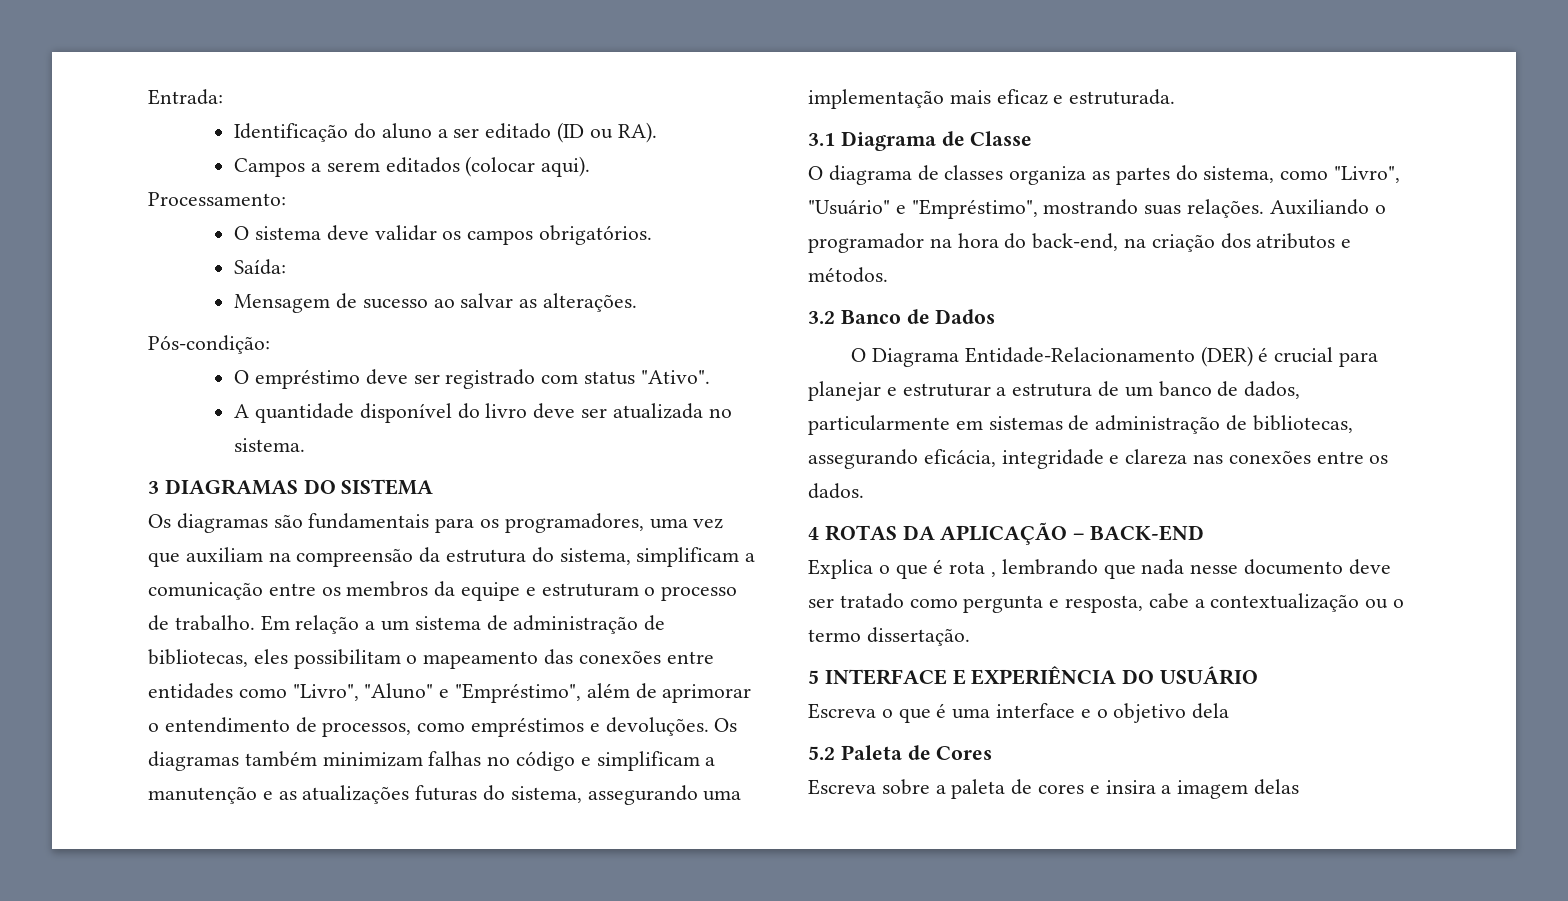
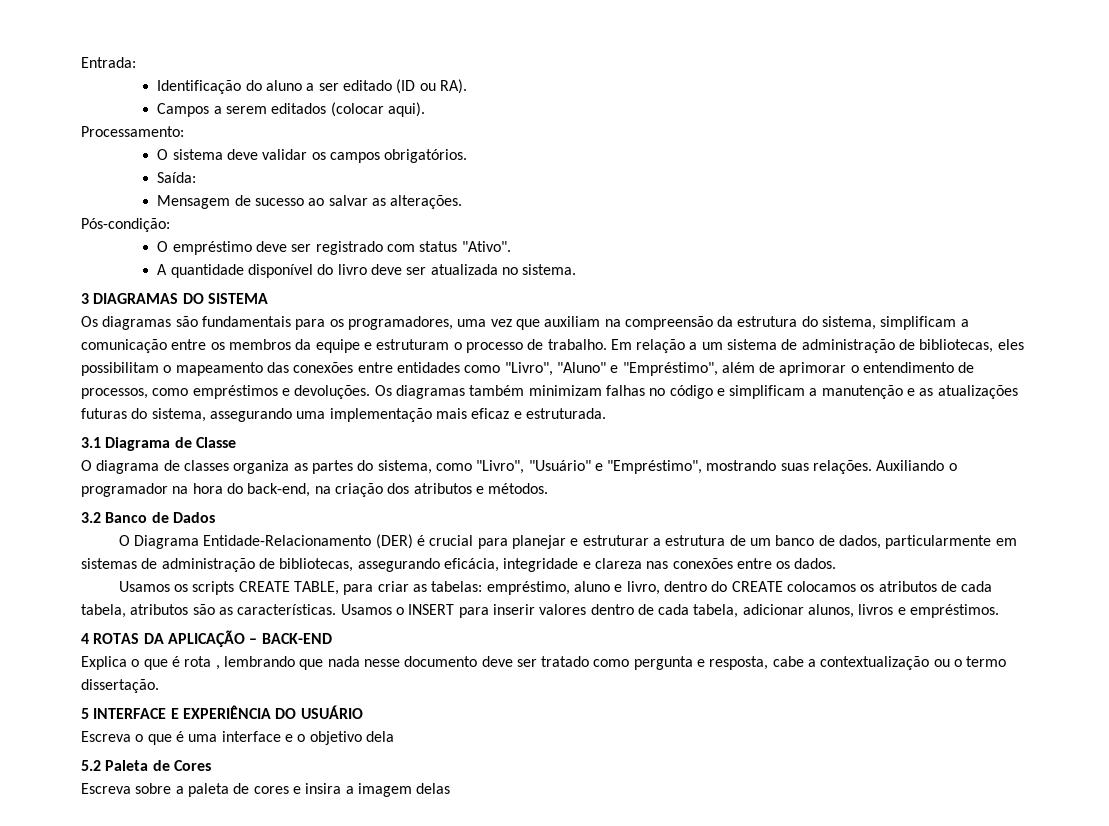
+ Usamos os scripts CREATE TABLE, para criar as tabelas: empréstimo, aluno e livro, dentro do CREATE colocamos os atributos de cada tabela, atributos são as características. Usamos o INSERT para inserir valores dentro de cada tabela, adicionar alunos, livros e empréstimos.

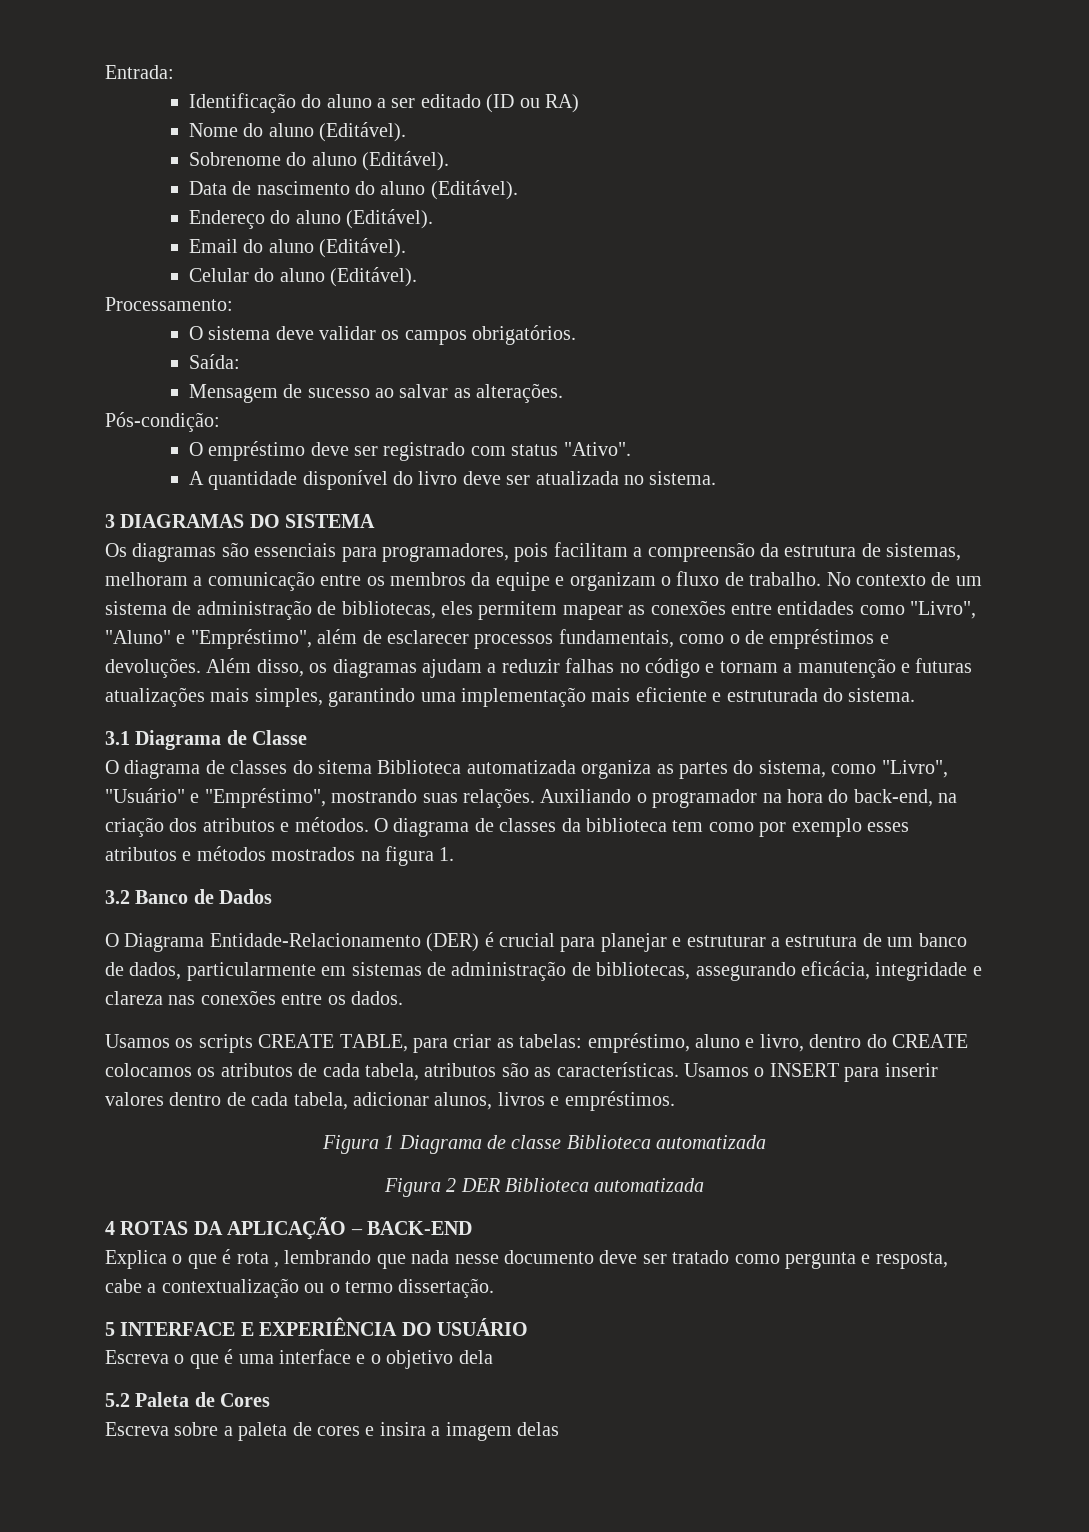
- Identificação do aluno a ser editado (ID ou RA).
- Campos a serem editados (colocar aqui).
+ Identificação do aluno a ser editado (ID ou RA)
+ Nome do aluno (Editável).
+ Sobrenome do aluno (Editável).
+ Data de nascimento do aluno (Editável).
+ Endereço do aluno (Editável).
+ Email do aluno (Editável).
+ Celular do aluno (Editável).
- Os diagramas são fundamentais para os programadores, uma vez que auxiliam na compreensão da estrutura do sistema, simplificam a comunicação entre os membros da equipe e estruturam o processo de trabalho. Em relação a um sistema de administração de bibliotecas, eles possibilitam o mapeamento das conexões entre entidades como "Livro", "Aluno" e "Empréstimo", além de aprimorar o entendimento de processos, como empréstimos e devoluções. Os diagramas também minimizam falhas no código e simplificam a manutenção e as atualizações futuras do sistema, assegurando uma implementação mais eficaz e estruturada.
+ Os diagramas são essenciais para programadores, pois facilitam a compreensão da estrutura de sistemas, melhoram a comunicação entre os membros da equipe e organizam o fluxo de trabalho. No contexto de um sistema de administração de bibliotecas, eles permitem mapear as conexões entre entidades como "Livro", "Aluno" e "Empréstimo", além de esclarecer processos fundamentais, como o de empréstimos e devoluções. Além disso, os diagramas ajudam a reduzir falhas no código e tornam a manutenção e futuras atualizações mais simples, garantindo uma implementação mais eficiente e estruturada do sistema.
- O diagrama de classes organiza as partes do sistema, como "Livro", "Usuário" e "Empréstimo", mostrando suas relações.
+ O diagrama de classes do sitema Biblioteca automatizada organiza as partes do sistema, como "Livro", "Usuário" e "Empréstimo", mostrando suas relações.
+ O diagrama de classes da biblioteca tem como por exemplo esses atributos e métodos mostrados na figura 1.
+ Figura 1 Diagrama de classe Biblioteca automatizada
+ Figura 2 DER Biblioteca automatizada

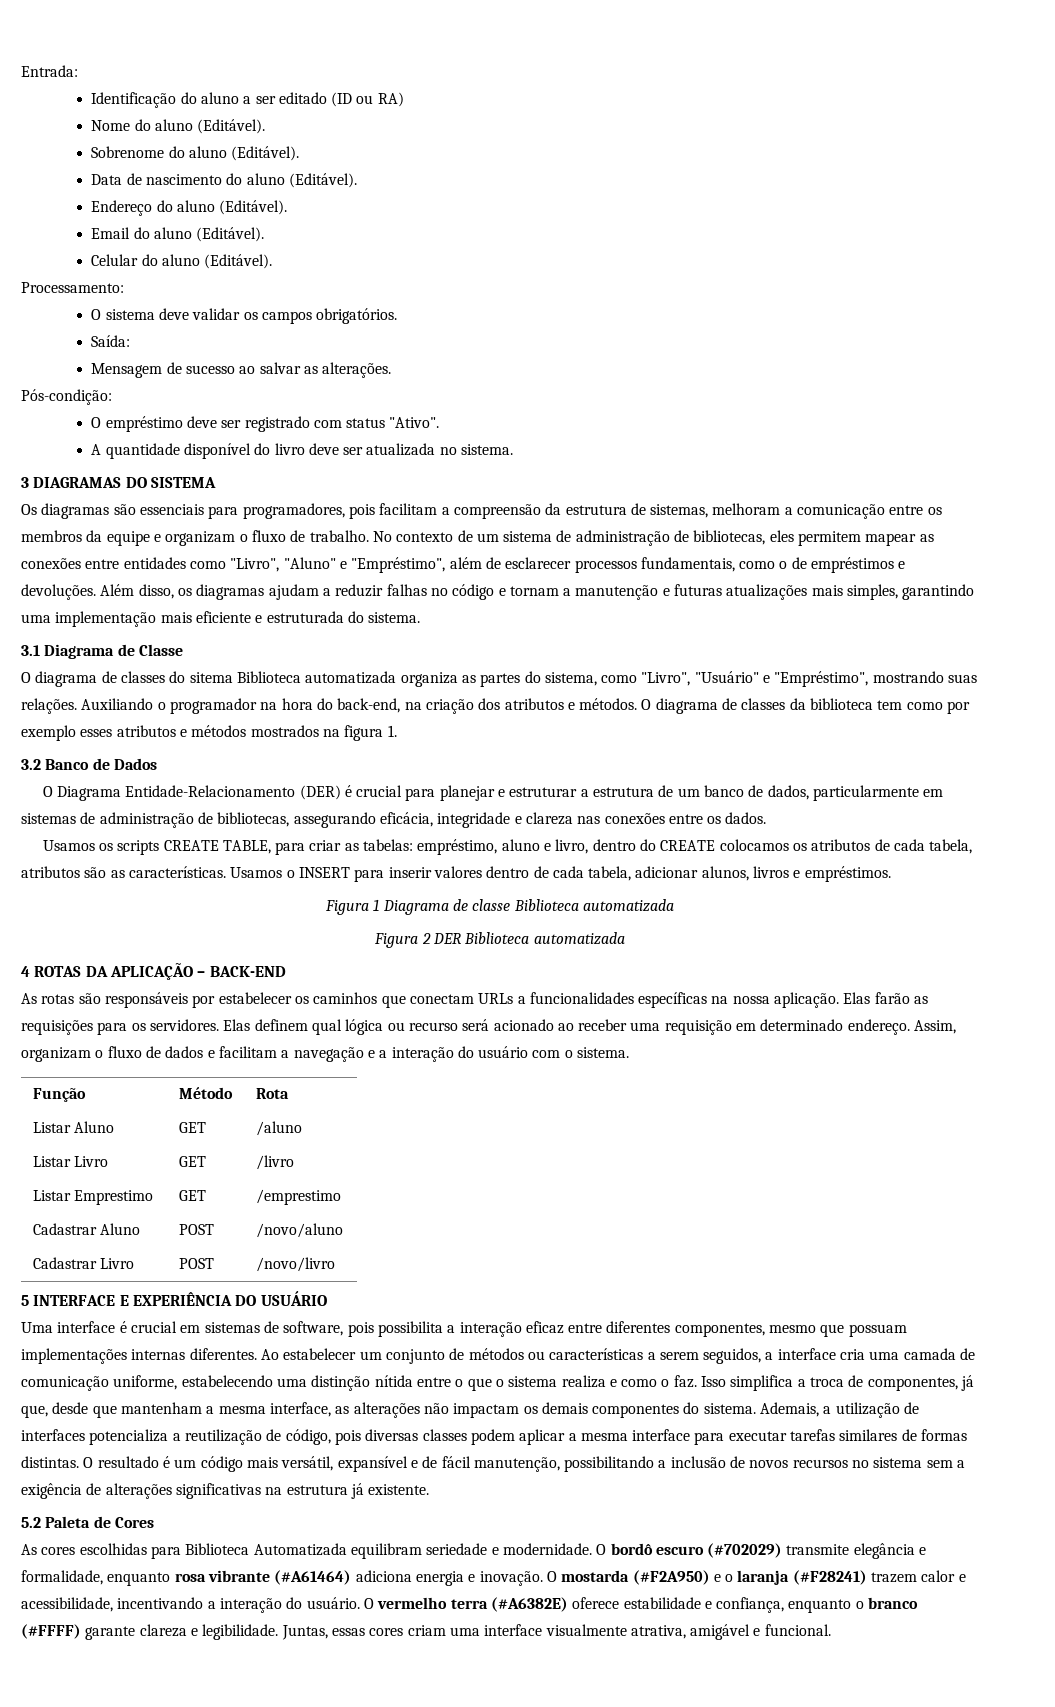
- Explica o que é rota , lembrando que nada nesse documento deve ser tratado como pergunta e resposta, cabe a contextualização ou o termo dissertação.
+ As rotas são responsáveis por estabelecer os caminhos que conectam URLs a funcionalidades específicas na nossa aplicação. Elas farão as requisições para os servidores. Elas definem qual lógica ou recurso será acionado ao receber uma requisição em determinado endereço. Assim, organizam o fluxo de dados e facilitam a navegação e a interação do usuário com o sistema.
+ Função | Método | Rota
+ Listar Aluno | GET | /aluno
+ Listar Livro | GET | /livro
+ Listar Emprestimo | GET | /emprestimo
+ Cadastrar Aluno | POST | /novo/aluno
+ Cadastrar Livro | POST | /novo/livro
- Escreva o que é uma interface e o objetivo dela
+ Uma interface é crucial em sistemas de software, pois possibilita a interação eficaz entre diferentes componentes, mesmo que possuam implementações internas diferentes. Ao estabelecer um conjunto de métodos ou características a serem seguidos, a interface cria uma camada de comunicação uniforme, estabelecendo uma distinção nítida entre o que o sistema realiza e como o faz. Isso simplifica a troca de componentes, já que, desde que mantenham a mesma interface, as alterações não impactam os demais componentes do sistema. Ademais, a utilização de interfaces potencializa a reutilização de código, pois diversas classes podem aplicar a mesma interface para executar tarefas similares de formas distintas. O resultado é um código mais versátil, expansível e de fácil manutenção, possibilitando a inclusão de novos recursos no sistema sem a exigência de alterações significativas na estrutura já existente.
  5.2 Paleta de Cores
- Escreva sobre a paleta de cores e insira a imagem delas
+ As cores escolhidas para Biblioteca Automatizada equilibram seriedade e modernidade. O bordô escuro (#702029) transmite elegância e formalidade, enquanto rosa vibrante (#A61464) adiciona energia e inovação. O mostarda (#F2A950) e o laranja (#F28241) trazem calor e acessibilidade, incentivando a interação do usuário. O vermelho terra (#A6382E) oferece estabilidade e confiança, enquanto o branco (#FFFF) garante clareza e legibilidade. Juntas, essas cores criam uma interface visualmente atrativa, amigável e funcional.

